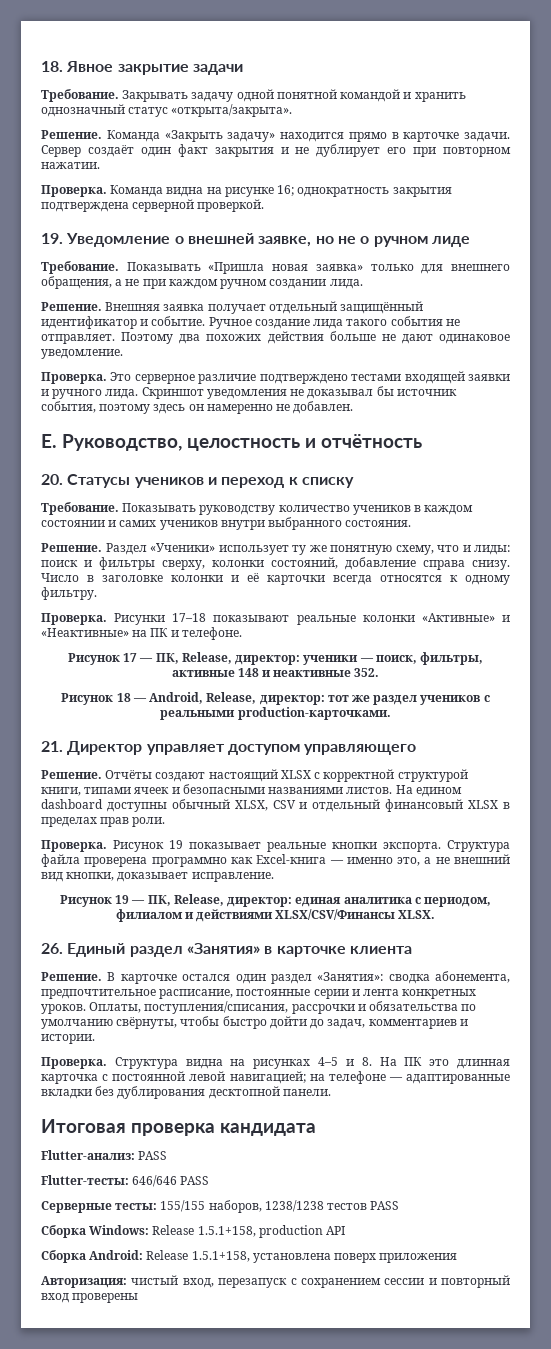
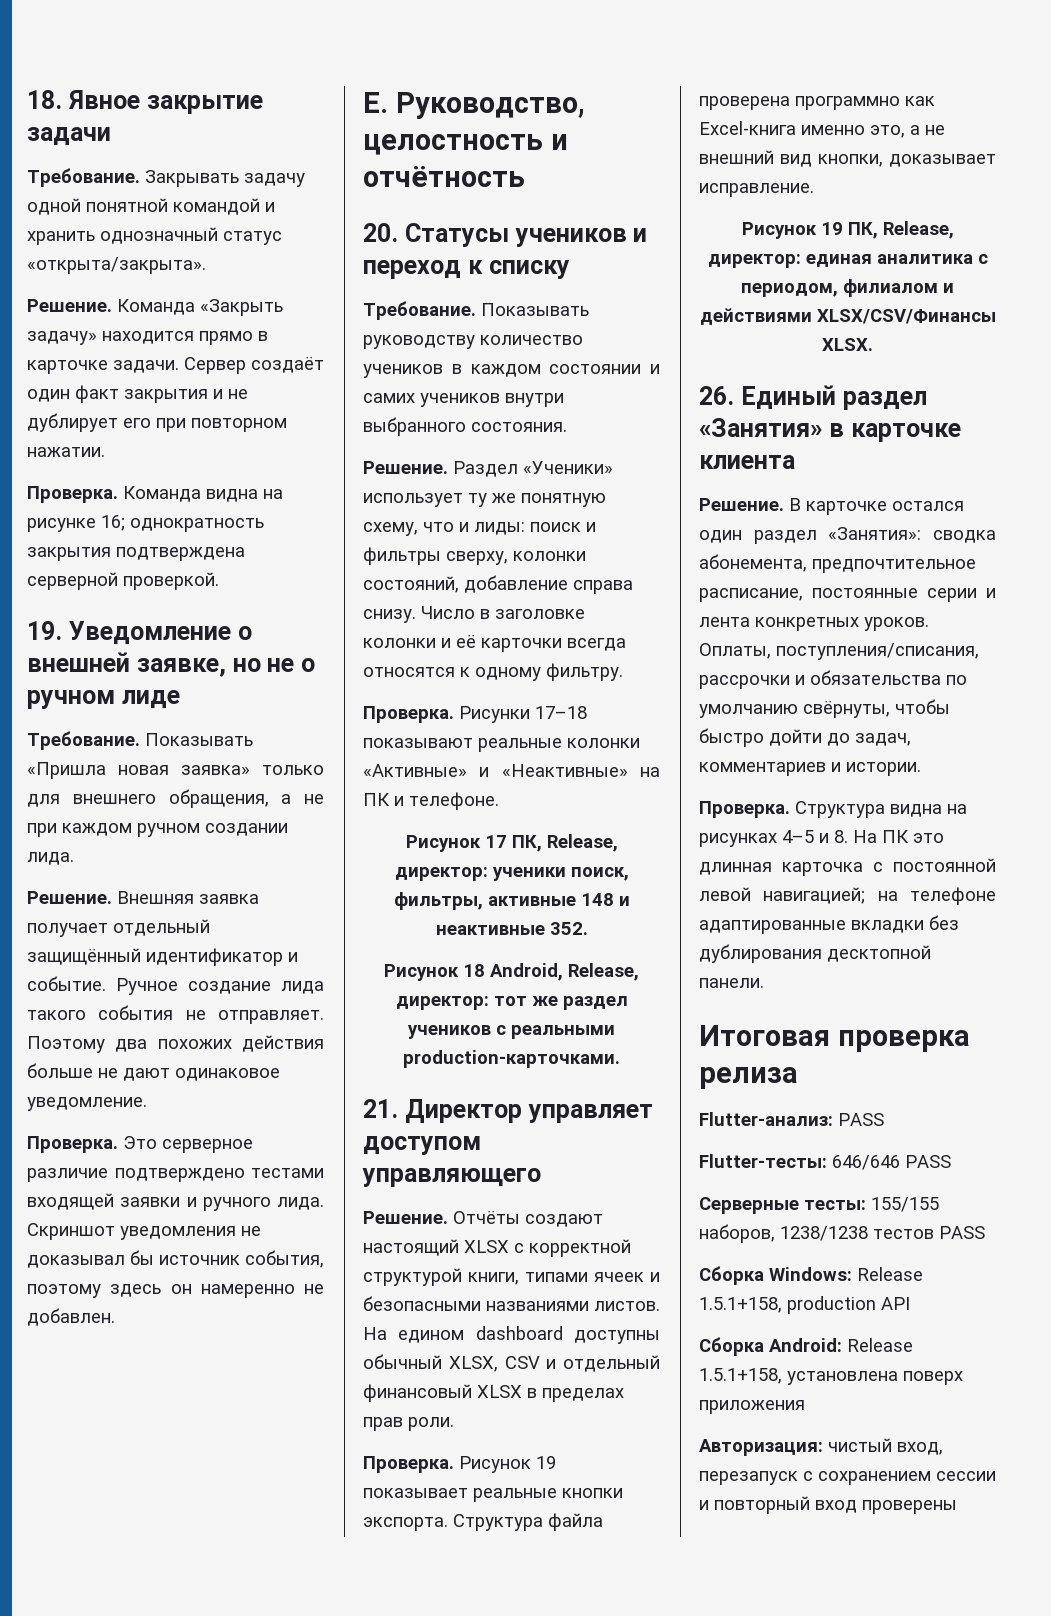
- Рисунок 17 — ПК, Release, директор: ученики — поиск, фильтры, активные 148 и неактивные 352.
+ Рисунок 17 ПК, Release, директор: ученики поиск, фильтры, активные 148 и неактивные 352.
- Рисунок 18 — Android, Release, директор: тот же раздел учеников с реальными production-карточками.
+ Рисунок 18 Android, Release, директор: тот же раздел учеников с реальными production-карточками.
- Структура файла проверена программно как Excel-книга — именно это, а не внешний вид кнопки, доказывает исправление.
+ Структура файла проверена программно как Excel-книга именно это, а не внешний вид кнопки, доказывает исправление.
- Рисунок 19 — ПК, Release, директор: единая аналитика с периодом, филиалом и действиями XLSX/CSV/Финансы XLSX.
+ Рисунок 19 ПК, Release, директор: единая аналитика с периодом, филиалом и действиями XLSX/CSV/Финансы XLSX.
- Структура видна на рисунках 4–5 и 8. На ПК это длинная карточка с постоянной левой навигацией; на телефоне — адаптированные вкладки без дублирования десктопной панели.
+ Структура видна на рисунках 4–5 и 8. На ПК это длинная карточка с постоянной левой навигацией; на телефоне адаптированные вкладки без дублирования десктопной панели.
- Итоговая проверка кандидата
+ Итоговая проверка релиза

